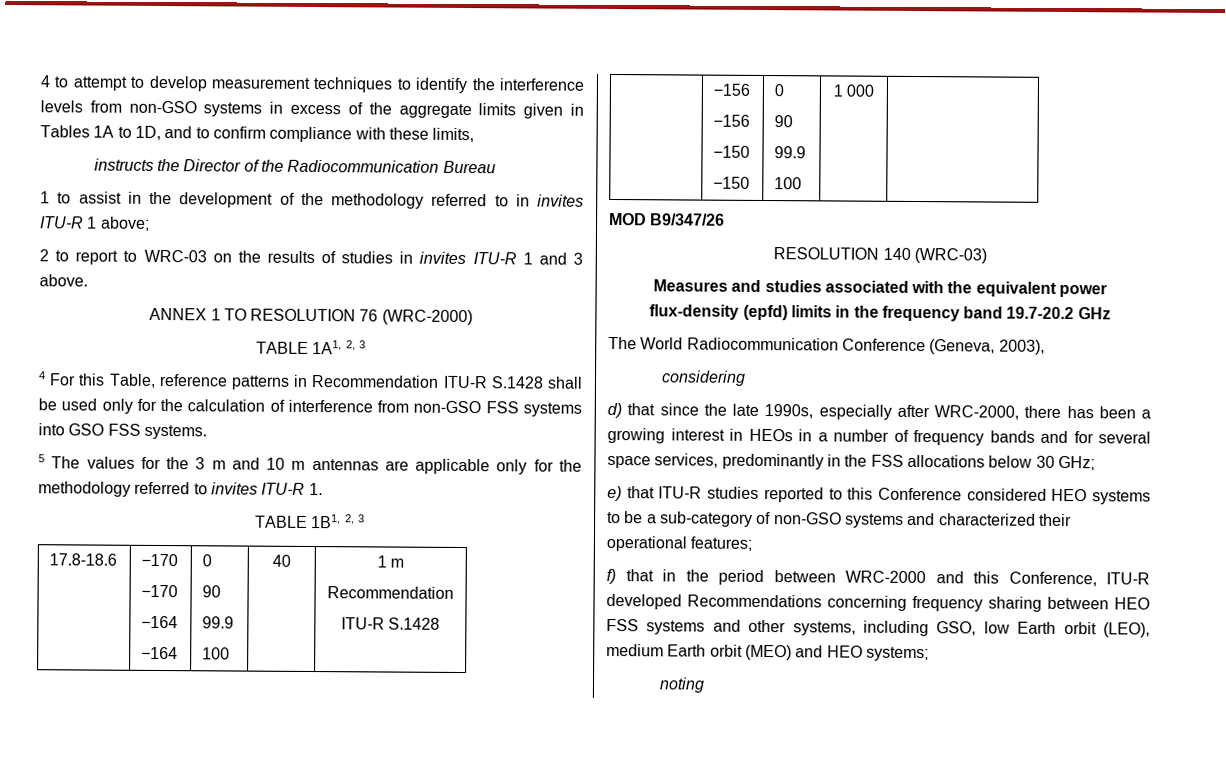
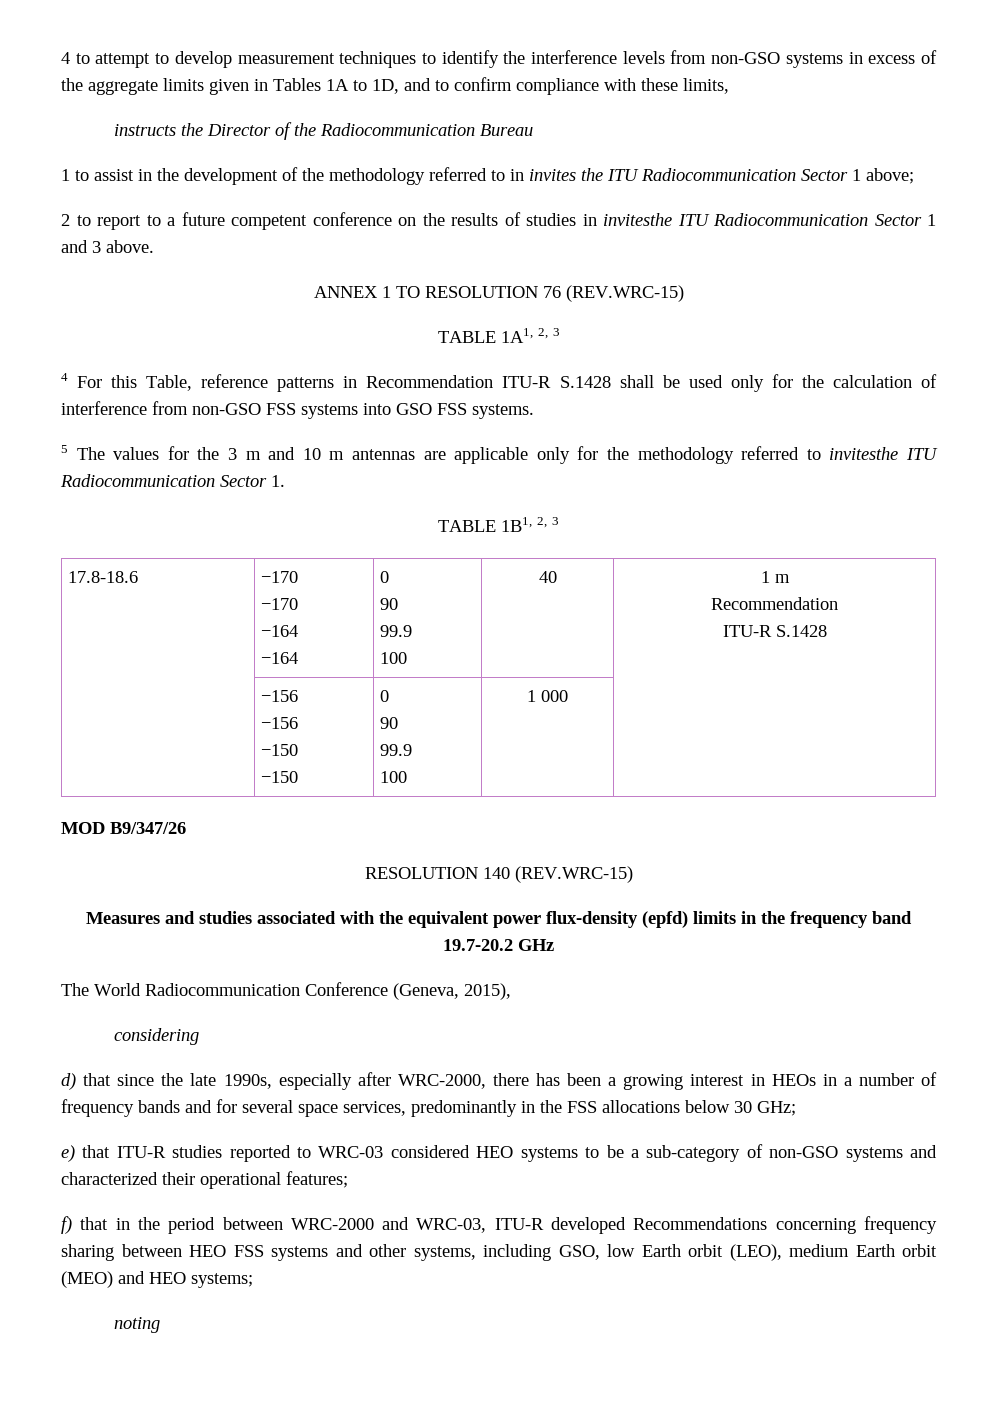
- 1 to assist in the development of the methodology referred to in invites ITU-R 1 above;
+ 1 to assist in the development of the methodology referred to in invites the ITU Radiocommunication Sector 1 above;
- 2 to report to WRC-03 on the results of studies in invites ITU-R 1 and 3 above.
+ 2 to report to a future competent conference on the results of studies in invitesthe ITU Radiocommunication Sector 1 and 3 above.
- ANNEX 1 TO RESOLUTION 76 (WRC-2000)
+ ANNEX 1 TO RESOLUTION 76 (REV.WRC-15)
- 5 The values for the 3 m and 10 m antennas are applicable only for the methodology referred to invites ITU-R 1.
+ 5 The values for the 3 m and 10 m antennas are applicable only for the methodology referred to invitesthe ITU Radiocommunication Sector 1.
- RESOLUTION 140 (WRC-03)
+ RESOLUTION 140 (REV.WRC-15)
- The World Radiocommunication Conference (Geneva, 2003),
+ The World Radiocommunication Conference (Geneva, 2015),
- e) that ITU-R studies reported to this Conference considered HEO systems to be a sub-category of non-GSO systems and characterized their operational features;
+ e) that ITU-R studies reported to WRC-03 considered HEO systems to be a sub-category of non-GSO systems and characterized their operational features;
- f) that in the period between WRC-2000 and this Conference, ITU-R developed Recommendations concerning frequency sharing between HEO FSS systems and other systems, including GSO, low Earth orbit (LEO), medium Earth orbit (MEO) and HEO systems;
+ f) that in the period between WRC-2000 and WRC-03, ITU-R developed Recommendations concerning frequency sharing between HEO FSS systems and other systems, including GSO, low Earth orbit (LEO), medium Earth orbit (MEO) and HEO systems;

